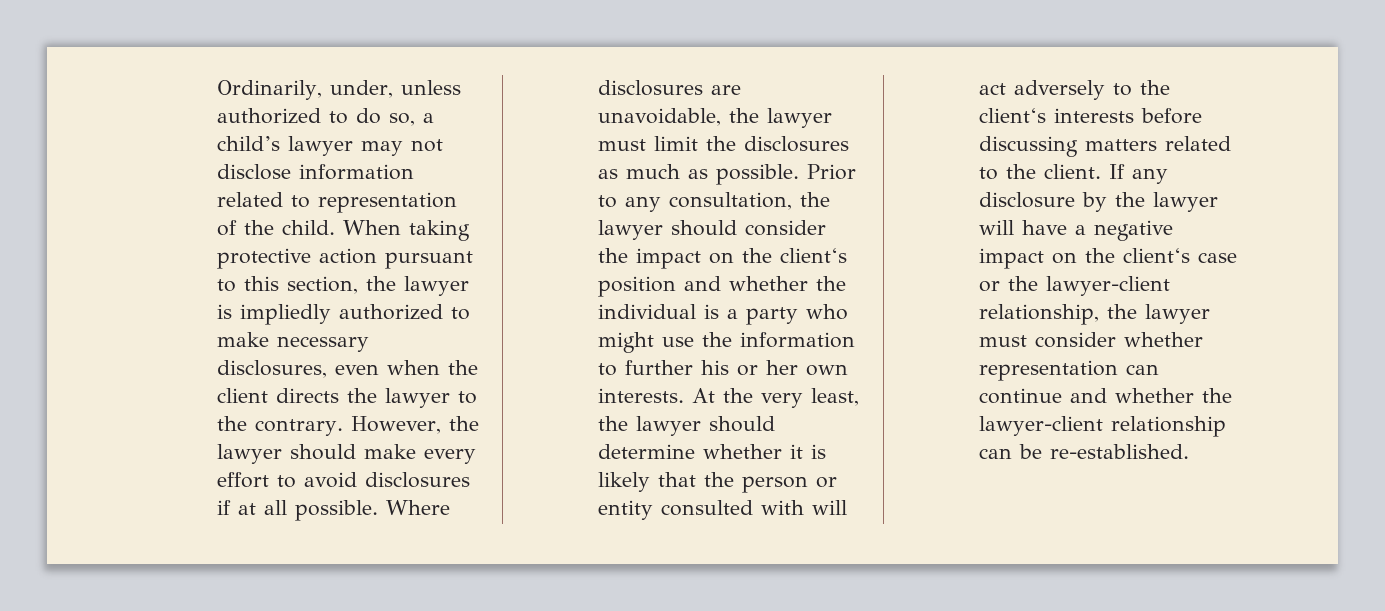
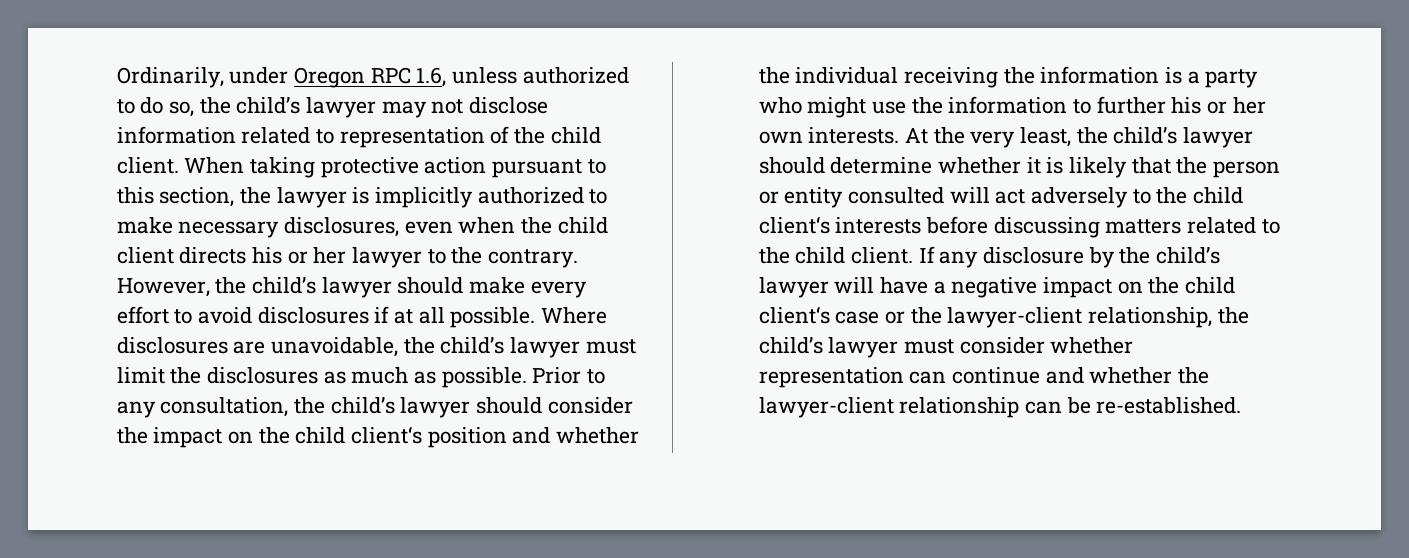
- Ordinarily, under, unless authorized to do so, a child’s lawyer may not disclose information related to representation of the child.
+ Ordinarily, under Oregon RPC 1.6, unless authorized to do so, the child’s lawyer may not disclose information related to representation of the child client.
- When taking protective action pursuant to this section, the lawyer is impliedly authorized to make necessary disclosures, even when the client directs the lawyer to the contrary.
+ When taking protective action pursuant to this section, the lawyer is implicitly authorized to make necessary disclosures, even when the child client directs his or her lawyer to the contrary.
- However, the lawyer should make every effort to avoid disclosures if at all possible.
+ However, the child’s lawyer should make every effort to avoid disclosures if at all possible.
- Where disclosures are unavoidable, the lawyer must limit the disclosures as much as possible.
+ Where disclosures are unavoidable, the child’s lawyer must limit the disclosures as much as possible.
- Prior to any consultation, the lawyer should consider the impact on the client‘s position and whether the individual is a party who might use the information to further his or her own interests.
+ Prior to any consultation, the child’s lawyer should consider the impact on the child client‘s position and whether the individual receiving the information is a party who might use the information to further his or her own interests.
- At the very least, the lawyer should determine whether it is likely that the person or entity consulted with will act adversely to the client‘s interests before discussing matters related to the client.
+ At the very least, the child’s lawyer should determine whether it is likely that the person or entity consulted will act adversely to the child client‘s interests before discussing matters related to the child client.
- If any disclosure by the lawyer will have a negative impact on the client‘s case or the lawyer-client relationship, the lawyer must consider whether representation can continue and whether the lawyer-client relationship can be re-established.
+ If any disclosure by the child’s lawyer will have a negative impact on the child client‘s case or the lawyer-client relationship, the child’s lawyer must consider whether representation can continue and whether the lawyer-client relationship can be re-established.

